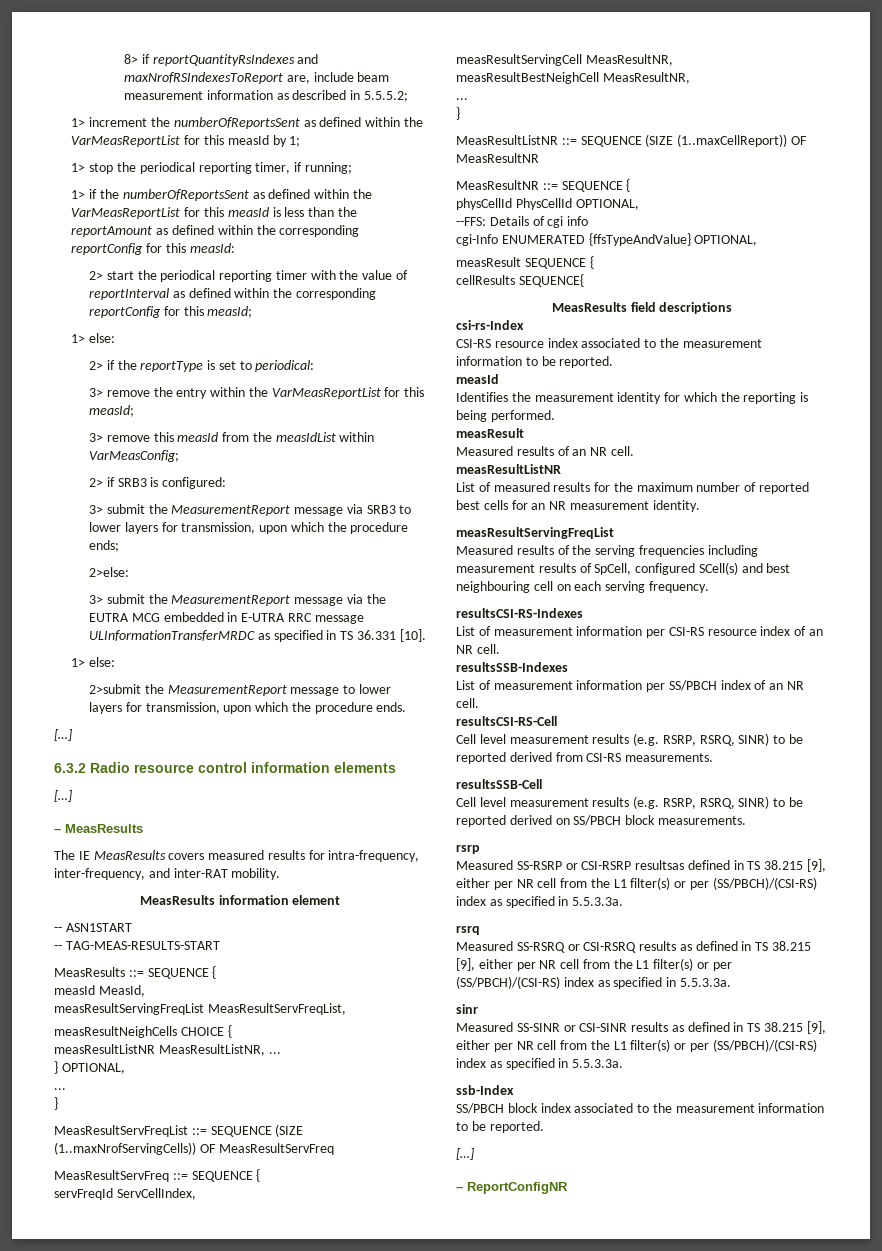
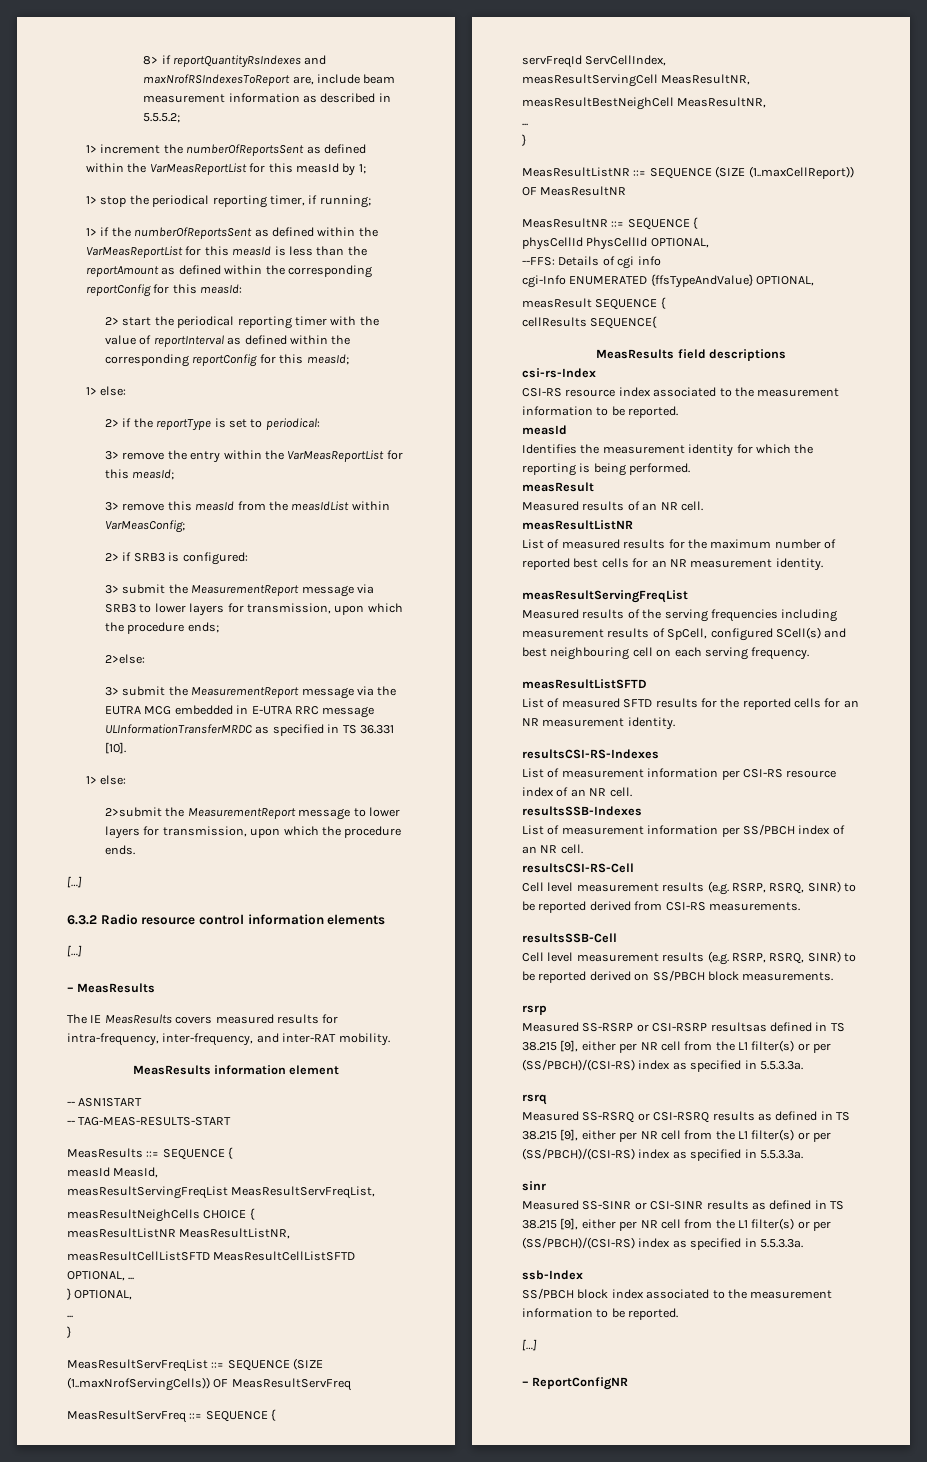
- measResultListNR MeasResultListNR, ...
+ measResultListNR MeasResultListNR,
+ measResultCellListSFTD MeasResultCellListSFTD OPTIONAL, ...
+ measResultListSFTD
+ List of measured SFTD results for the reported cells for an NR measurement identity.

